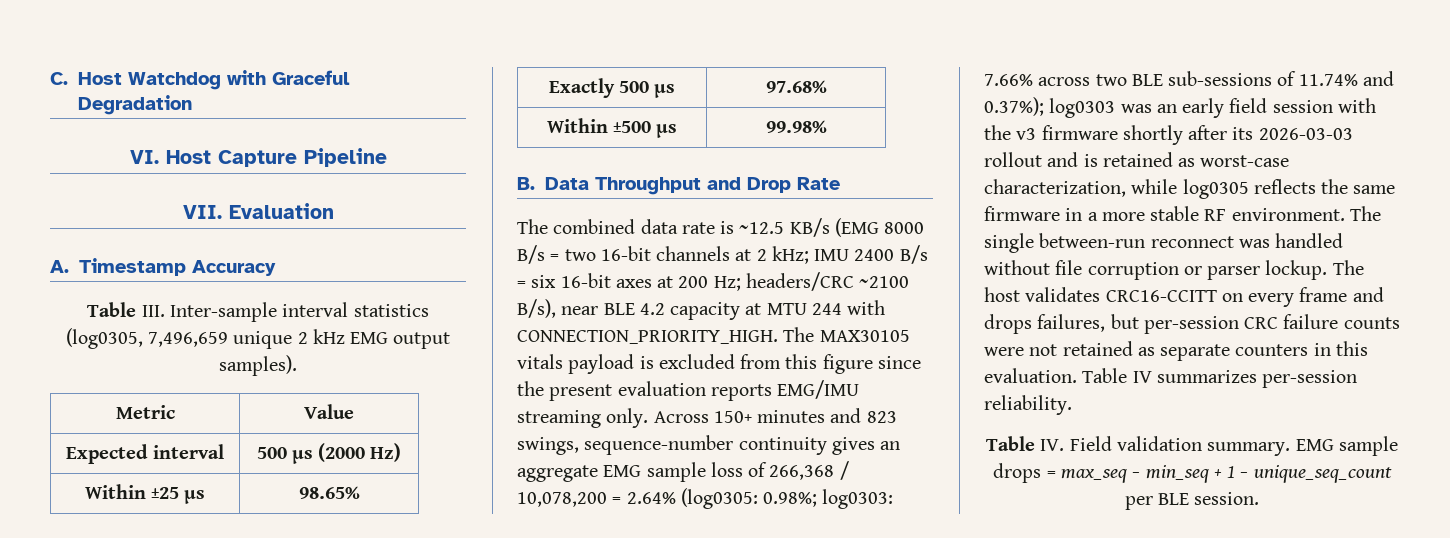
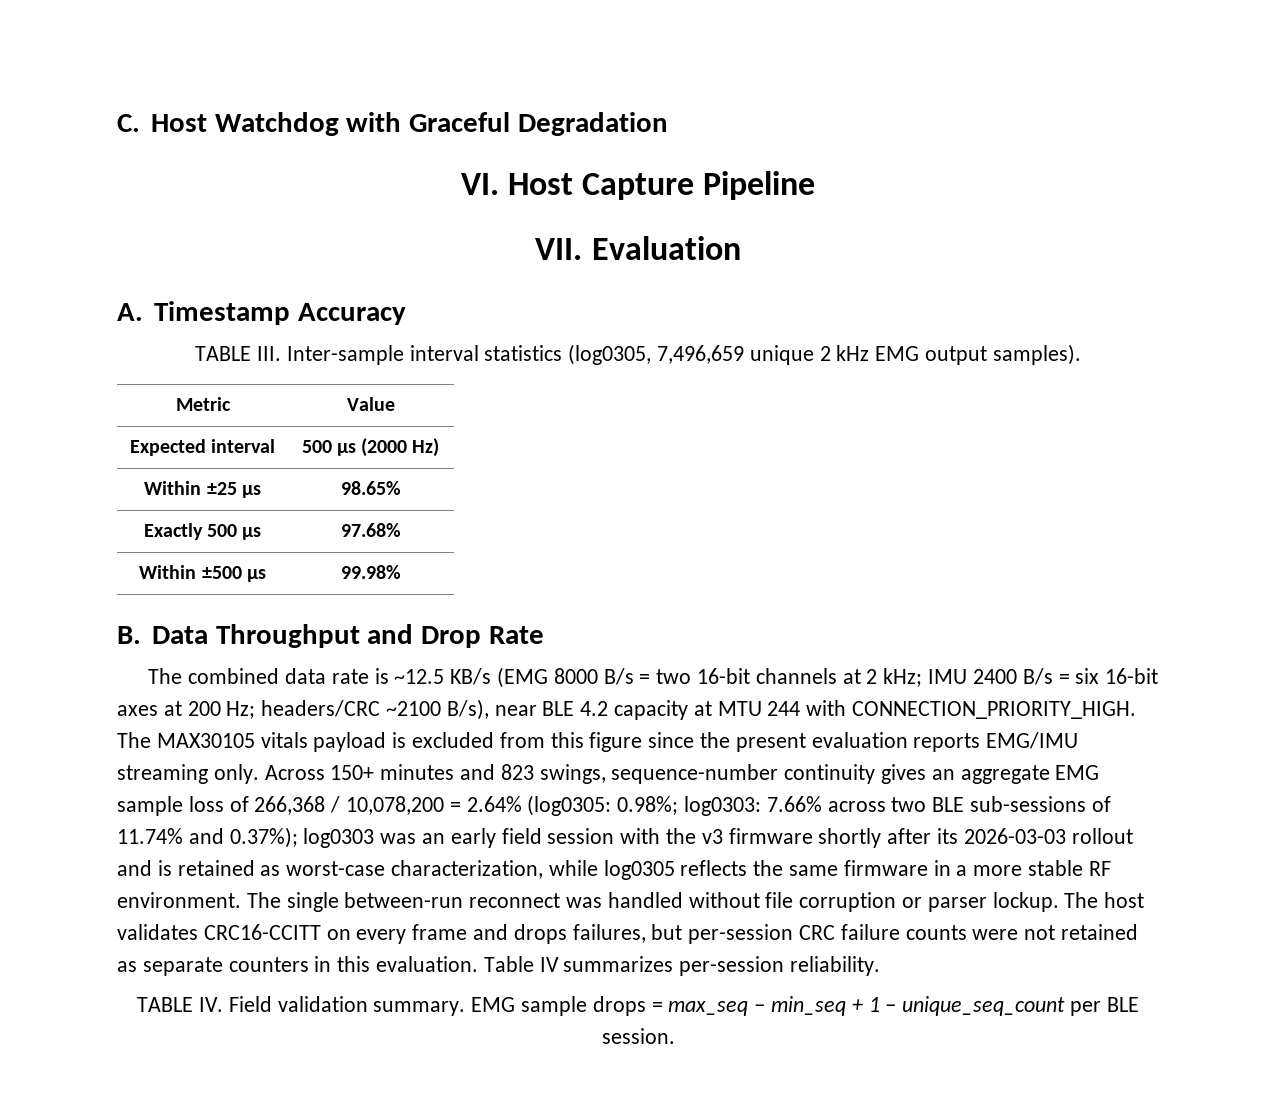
- Table III. Inter-sample interval statistics (log0305, 7,496,659 unique 2 kHz EMG output samples).
+ TABLE III. Inter-sample interval statistics (log0305, 7,496,659 unique 2 kHz EMG output samples).
- Table IV. Field validation summary.
+ TABLE IV. Field validation summary.

